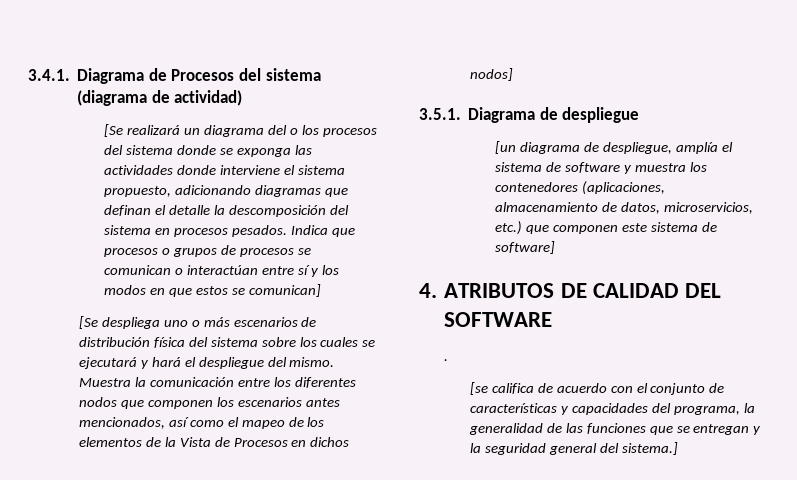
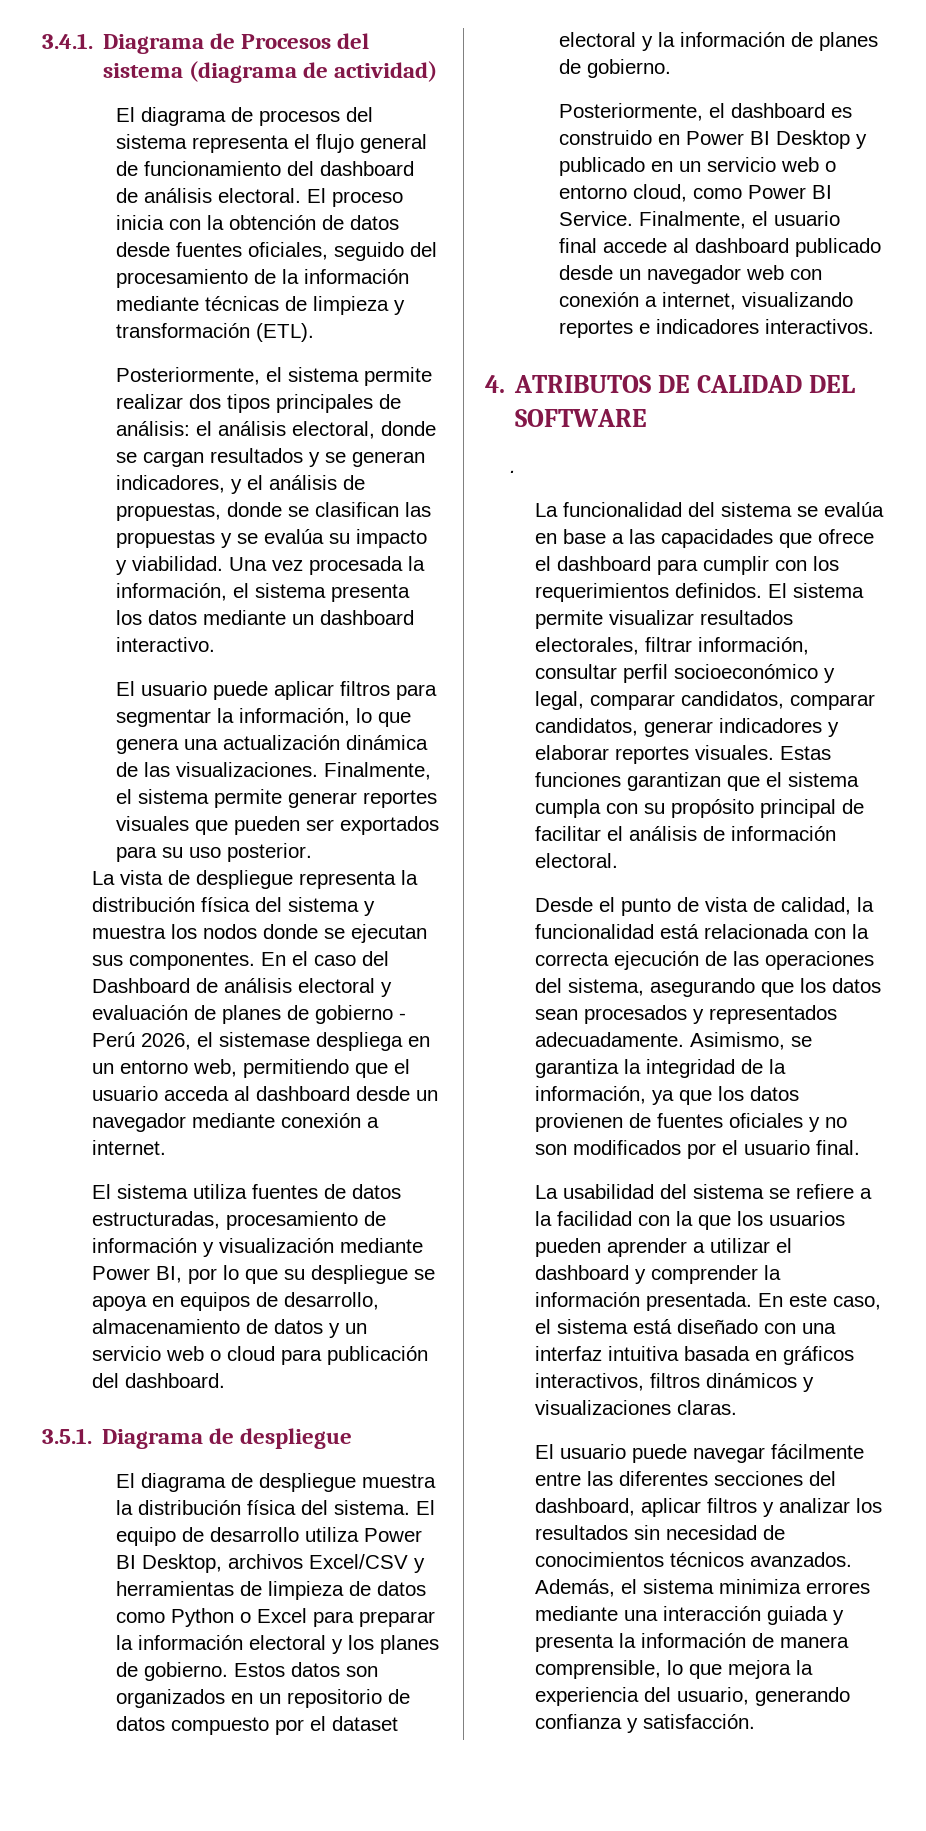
- [Se realizará un diagrama del o los procesos del sistema donde se exponga las actividades donde interviene el sistema propuesto, adicionando diagramas que definan el detalle la descomposición del sistema en procesos pesados. Indica que procesos o grupos de procesos se comunican o interactúan entre sí y los modos en que estos se comunican]
- [Se despliega uno o más escenarios de distribución física del sistema sobre los cuales se ejecutará y hará el despliegue del mismo. Muestra la comunicación entre los diferentes nodos que componen los escenarios antes mencionados, así como el mapeo de los elementos de la Vista de Procesos en dichos nodos]
+ El diagrama de procesos del sistema representa el flujo general de funcionamiento del dashboard de análisis electoral. El proceso inicia con la obtención de datos desde fuentes oficiales, seguido del procesamiento de la información mediante técnicas de limpieza y transformación (ETL).
+ Posteriormente, el sistema permite realizar dos tipos principales de análisis: el análisis electoral, donde se cargan resultados y se generan indicadores, y el análisis de propuestas, donde se clasifican las propuestas y se evalúa su impacto y viabilidad. Una vez procesada la información, el sistema presenta los datos mediante un dashboard interactivo.
+ El usuario puede aplicar filtros para segmentar la información, lo que genera una actualización dinámica de las visualizaciones. Finalmente, el sistema permite generar reportes visuales que pueden ser exportados para su uso posterior.
+ La vista de despliegue representa la distribución física del sistema y muestra los nodos donde se ejecutan sus componentes. En el caso del Dashboard de análisis electoral y evaluación de planes de gobierno - Perú 2026, el sistemase despliega en un entorno web, permitiendo que el usuario acceda al dashboard desde un navegador mediante conexión a internet.
+ El sistema utiliza fuentes de datos estructuradas, procesamiento de información y visualización mediante Power BI, por lo que su despliegue se apoya en equipos de desarrollo, almacenamiento de datos y un servicio web o cloud para publicación del dashboard.
- [un diagrama de despliegue, amplía el sistema de software y muestra los contenedores (aplicaciones, almacenamiento de datos, microservicios, etc.) que componen este sistema de software]
+ El diagrama de despliegue muestra la distribución física del sistema. El equipo de desarrollo utiliza Power BI Desktop, archivos Excel/CSV y herramientas de limpieza de datos como Python o Excel para preparar la información electoral y los planes de gobierno. Estos datos son organizados en un repositorio de datos compuesto por el dataset electoral y la información de planes de gobierno.
+ Posteriormente, el dashboard es construido en Power BI Desktop y publicado en un servicio web o entorno cloud, como Power BI Service. Finalmente, el usuario final accede al dashboard publicado desde un navegador web con conexión a internet, visualizando reportes e indicadores interactivos.
- [se califica de acuerdo con el conjunto de características y capacidades del programa, la generalidad de las funciones que se entregan y la seguridad general del sistema.]
+ La funcionalidad del sistema se evalúa en base a las capacidades que ofrece el dashboard para cumplir con los requerimientos definidos. El sistema permite visualizar resultados electorales, filtrar información, consultar perfil socioeconómico y legal, comparar candidatos, comparar candidatos, generar indicadores y elaborar reportes visuales. Estas funciones garantizan que el sistema cumpla con su propósito principal de facilitar el análisis de información electoral.
+ Desde el punto de vista de calidad, la funcionalidad está relacionada con la correcta ejecución de las operaciones del sistema, asegurando que los datos sean procesados y representados adecuadamente. Asimismo, se garantiza la integridad de la información, ya que los datos provienen de fuentes oficiales y no son modificados por el usuario final.
+ La usabilidad del sistema se refiere a la facilidad con la que los usuarios pueden aprender a utilizar el dashboard y comprender la información presentada. En este caso, el sistema está diseñado con una interfaz intuitiva basada en gráficos interactivos, filtros dinámicos y visualizaciones claras.
+ El usuario puede navegar fácilmente entre las diferentes secciones del dashboard, aplicar filtros y analizar los resultados sin necesidad de conocimientos técnicos avanzados. Además, el sistema minimiza errores mediante una interacción guiada y presenta la información de manera comprensible, lo que mejora la experiencia del usuario, generando confianza y satisfacción.

